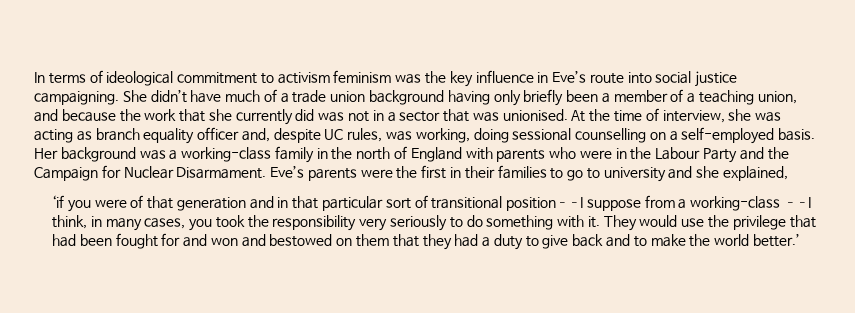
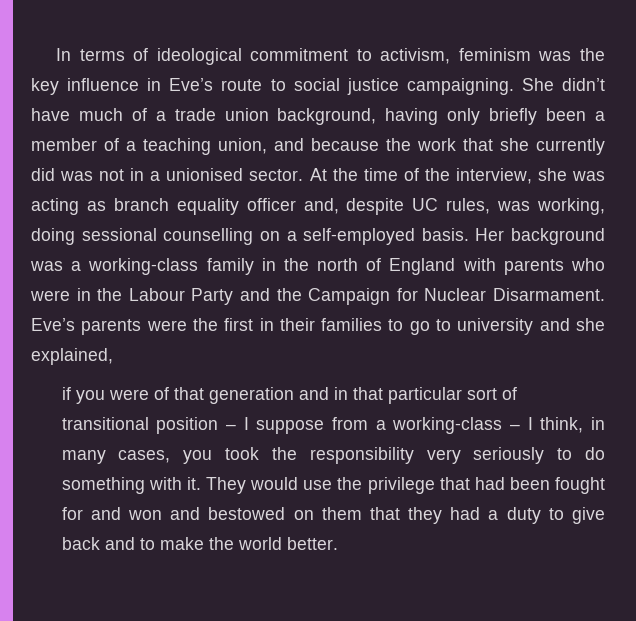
- In terms of ideological commitment to activism feminism was the key influence in Eve’s route into social justice campaigning.
+ In terms of ideological commitment to activism, feminism was the key influence in Eve’s route to social justice campaigning.
- She didn’t have much of a trade union background having only briefly been a member of a teaching union, and because the work that she currently did was not in a sector that was unionised.
+ She didn’t have much of a trade union background, having only briefly been a member of a teaching union, and because the work that she currently did was not in a unionised sector.
- At the time of interview, she was acting as branch equality officer and, despite UC rules, was working, doing sessional counselling on a self-employed basis.
+ At the time of the interview, she was acting as branch equality officer and, despite UC rules, was working, doing sessional counselling on a self-employed basis.
- ‘if you were of that generation and in that particular sort of transitional position––I suppose from a working-class ––I think, in many cases, you took the responsibility very seriously to do something with it.
+ if you were of that generation and in that particular sort of transitional position – I suppose from a working-class – I think, in many cases, you took the responsibility very seriously to do something with it.
- They would use the privilege that had been fought for and won and bestowed on them that they had a duty to give back and to make the world better.’
+ They would use the privilege that had been fought for and won and bestowed on them that they had a duty to give back and to make the world better.

